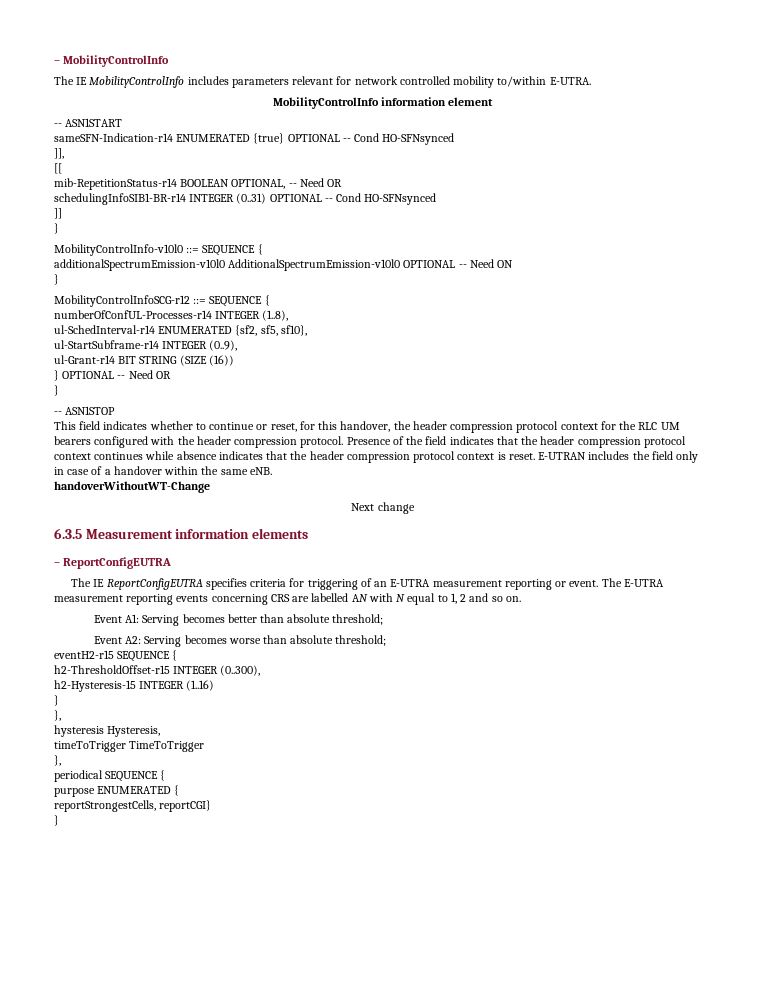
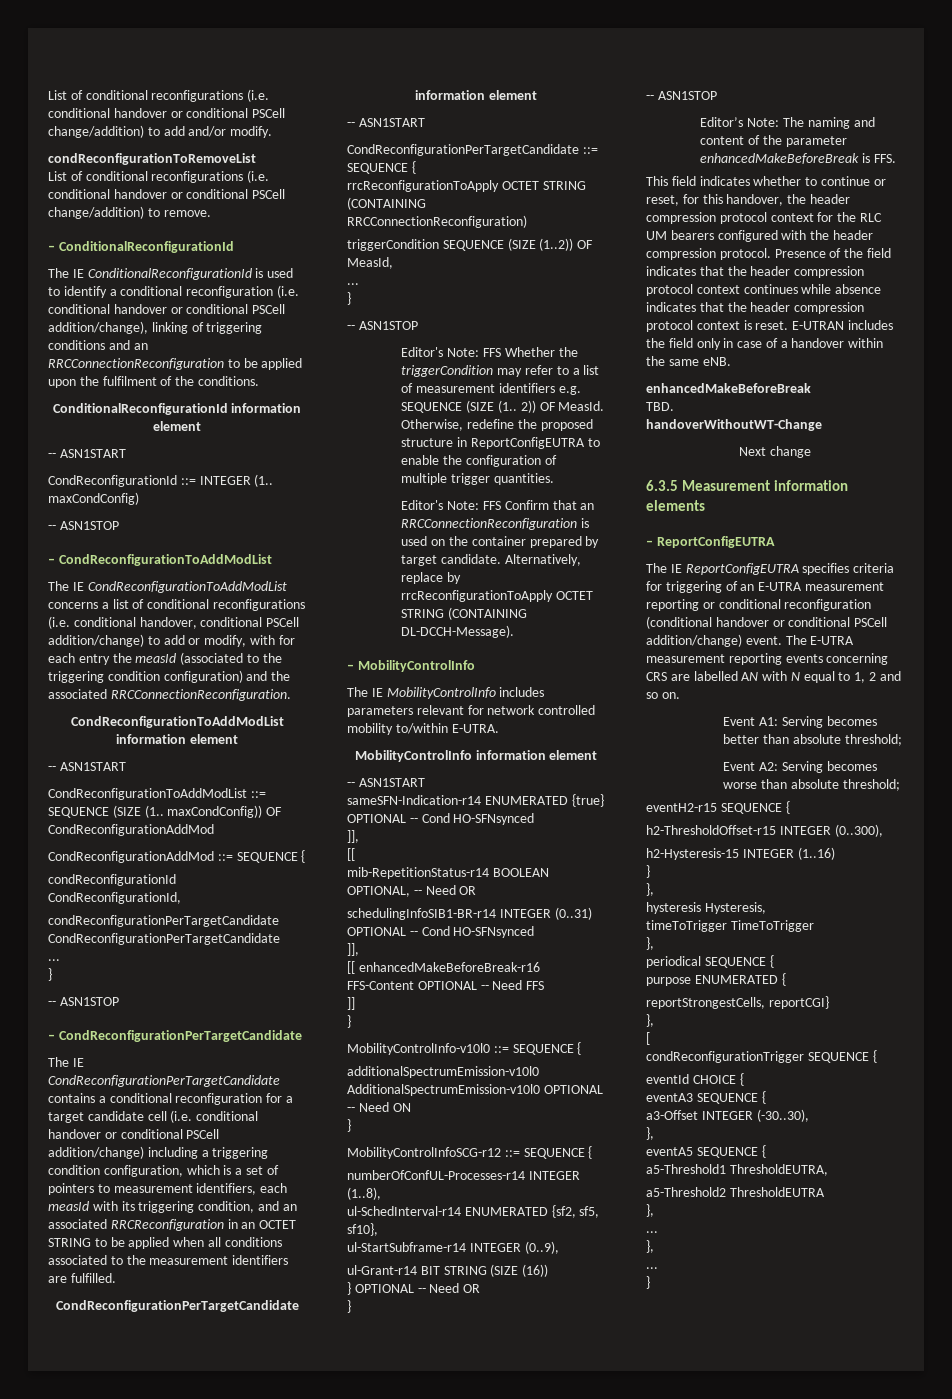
+ List of conditional reconfigurations (i.e. conditional handover or conditional PSCell change/addition) to add and/or modify.
+ condReconfigurationToRemoveList
+ List of conditional reconfigurations (i.e. conditional handover or conditional PSCell change/addition) to remove.
+ – ConditionalReconfigurationId
+ The IE ConditionalReconfigurationId is used to identify a conditional reconfiguration (i.e. conditional handover or conditional PSCell addition/change), linking of triggering conditions and an RRCConnectionReconfiguration to be applied upon the fulfilment of the conditions.
+ ConditionalReconfigurationId information element
+ -- ASN1START
+ CondReconfigurationId ::= INTEGER (1.. maxCondConfig)
+ -- ASN1STOP
+ – CondReconfigurationToAddModList
+ The IE CondReconfigurationToAddModList concerns a list of conditional reconfigurations (i.e. conditional handover, conditional PSCell addition/change) to add or modify, with for each entry the measId (associated to the triggering condition configuration) and the associated RRCConnectionReconfiguration.
+ CondReconfigurationToAddModList information element
+ -- ASN1START
+ CondReconfigurationToAddModList ::= SEQUENCE (SIZE (1.. maxCondConfig)) OF CondReconfigurationAddMod
+ CondReconfigurationAddMod ::= SEQUENCE {
+ condReconfigurationId CondReconfigurationId,
+ condReconfigurationPerTargetCandidate CondReconfigurationPerTargetCandidate
+ ...
+ }
+ -- ASN1STOP
+ – CondReconfigurationPerTargetCandidate
+ The IE CondReconfigurationPerTargetCandidate contains a conditional reconfiguration for a target candidate cell (i.e. conditional handover or conditional PSCell addition/change) including a triggering condition configuration, which is a set of pointers to measurement identifiers, each measId with its triggering condition, and an associated RRCReconfiguration in an OCTET STRING to be applied when all conditions associated to the measurement identifiers are fulfilled.
+ CondReconfigurationPerTargetCandidate information element
+ -- ASN1START
+ CondReconfigurationPerTargetCandidate ::= SEQUENCE {
+ rrcReconfigurationToApply OCTET STRING (CONTAINING RRCConnectionReconfiguration)
+ triggerCondition SEQUENCE (SIZE (1..2)) OF MeasId,
+ ...
+ }
+ -- ASN1STOP
+ Editor's Note: FFS Whether the triggerCondition may refer to a list of measurement identifiers e.g. SEQUENCE (SIZE (1.. 2)) OF MeasId. Otherwise, redefine the proposed structure in ReportConfigEUTRA to enable the configuration of multiple trigger quantities.
+ Editor's Note: FFS Confirm that an RRCConnectionReconfiguration is used on the container prepared by target candidate. Alternatively, replace by rrcReconfigurationToApply OCTET STRING (CONTAINING DL-DCCH-Message).
  schedulingInfoSIB1-BR-r14 INTEGER (0..31) OPTIONAL -- Cond HO-SFNsynced
+ ]],
+ [[ enhancedMakeBeforeBreak-r16 FFS-Content OPTIONAL -- Need FFS
+ Editor’s Note: The naming and content of the parameter enhancedMakeBeforeBreak is FFS.
  E-UTRAN includes the field only in case of a handover within the same eNB.
+ enhancedMakeBeforeBreak
+ TBD.
- The IE ReportConfigEUTRA specifies criteria for triggering of an E-UTRA measurement reporting or event.
+ The IE ReportConfigEUTRA specifies criteria for triggering of an E-UTRA measurement reporting or conditional reconfiguration (conditional handover or conditional PSCell addition/change) event.
  reportStrongestCells, reportCGI}
+ },
+ [
+ condReconfigurationTrigger SEQUENCE {
+ eventId CHOICE {
+ eventA3 SEQUENCE {
+ a3-Offset INTEGER (-30..30),
+ },
+ eventA5 SEQUENCE {
+ a5-Threshold1 ThresholdEUTRA,
+ a5-Threshold2 ThresholdEUTRA
+ },
+ ...
+ },
+ ...

